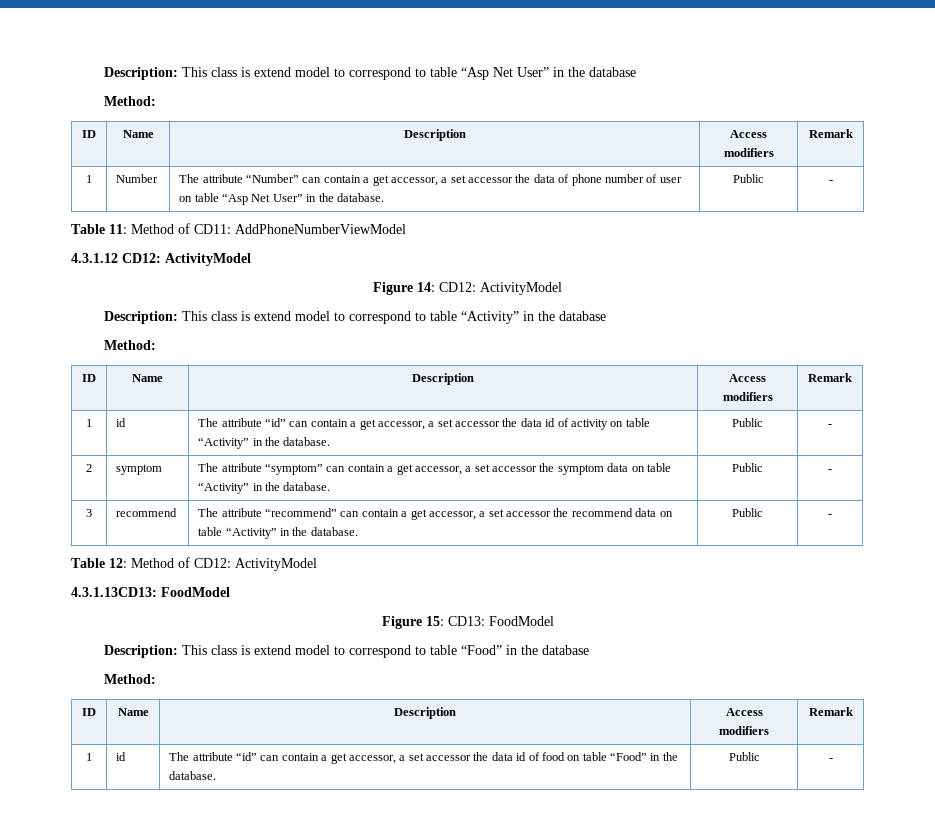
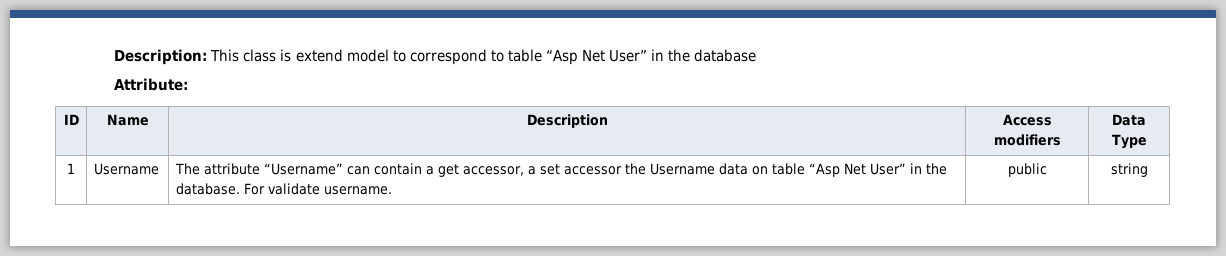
  Description: This class is extend model to correspond to table “Asp Net User” in the database
- Method:
- ID | Name | Description | Access modifiers | Remark
- 1 | Number | The attribute “Number” can contain a get accessor, a set accessor the data of phone number of user on table “Asp Net User” in the database. | Public | -
- Table 11: Method of CD11: AddPhoneNumberViewModel
- 4.3.1.12 CD12: ActivityModel
- Figure 14: CD12: ActivityModel
- Description: This class is extend model to correspond to table “Activity” in the database
- Method:
- ID | Name | Description | Access modifiers | Remark
- 1 | id | The attribute “id” can contain a get accessor, a set accessor the data id of activity on table “Activity” in the database. | Public | -
- 2 | symptom | The attribute “symptom” can contain a get accessor, a set accessor the symptom data on table “Activity” in the database. | Public | -
- 3 | recommend | The attribute “recommend” can contain a get accessor, a set accessor the recommend data on table “Activity” in the database. | Public | -
- Table 12: Method of CD12: ActivityModel
- 4.3.1.13CD13: FoodModel
- Figure 15: CD13: FoodModel
- Description: This class is extend model to correspond to table “Food” in the database
- Method:
- ID | Name | Description | Access modifiers | Remark
- 1 | id | The attribute “id” can contain a get accessor, a set accessor the data id of food on table “Food” in the database. | Public | -
+ Attribute:
+ ID | Name | Description | Access modifiers | Data Type
+ 1 | Username | The attribute “Username” can contain a get accessor, a set accessor the Username data on table “Asp Net User” in the database. For validate username. | public | string

